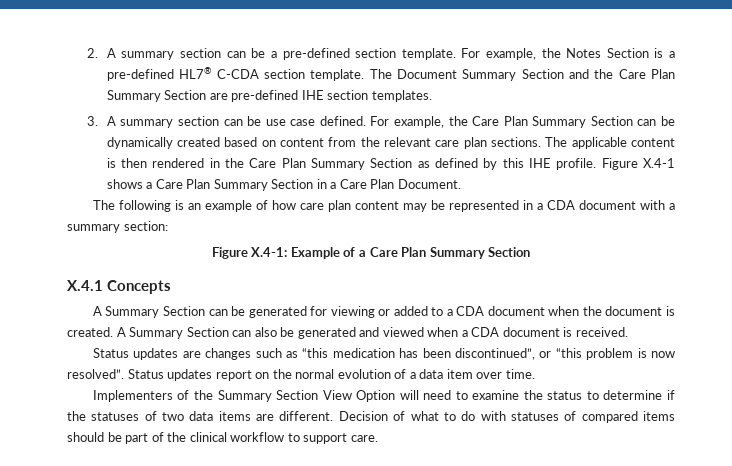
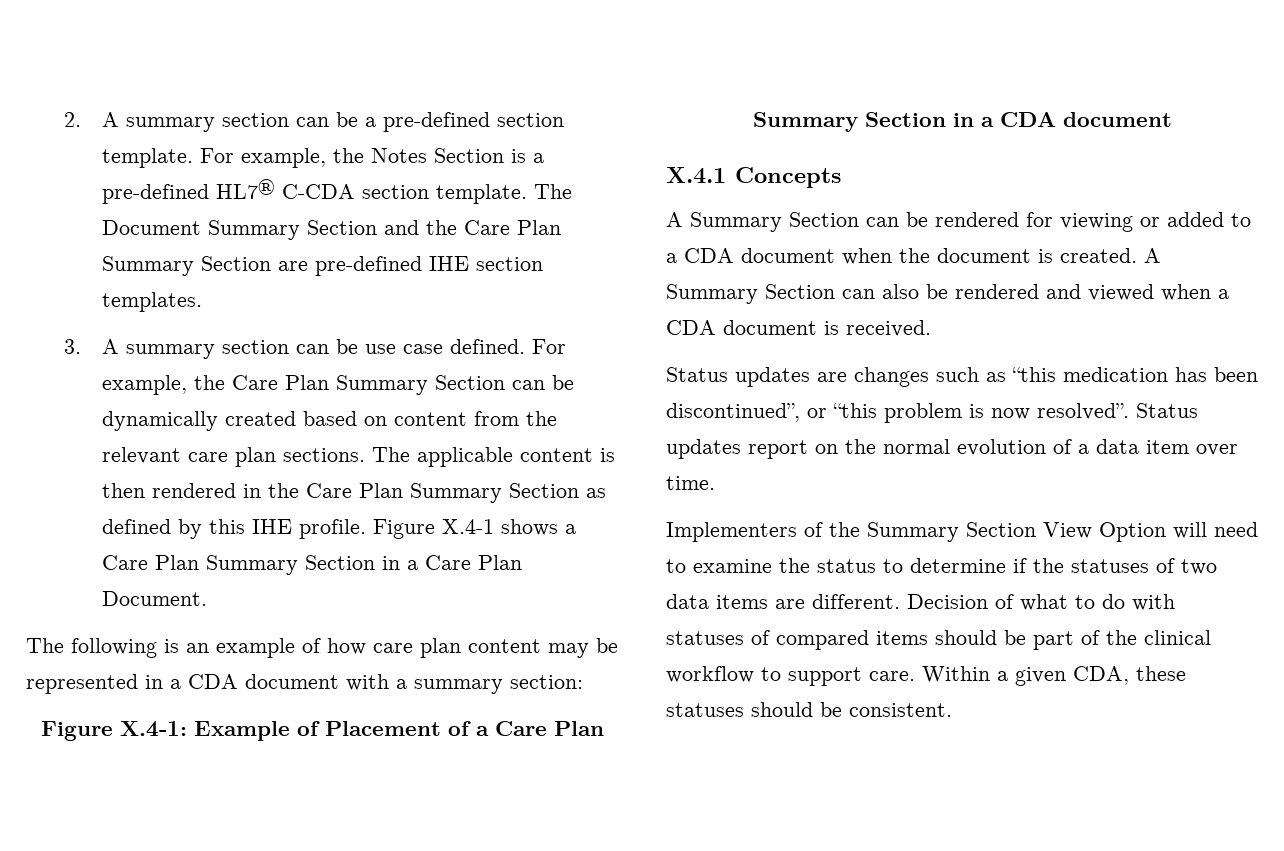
- Figure X.4-1: Example of a Care Plan Summary Section
+ Figure X.4-1: Example of Placement of a Care Plan Summary Section in a CDA document
- A Summary Section can be generated for viewing or added to a CDA document when the document is created.
+ A Summary Section can be rendered for viewing or added to a CDA document when the document is created.
- A Summary Section can also be generated and viewed when a CDA document is received.
+ A Summary Section can also be rendered and viewed when a CDA document is received.
+ Within a given CDA, these statuses should be consistent.

